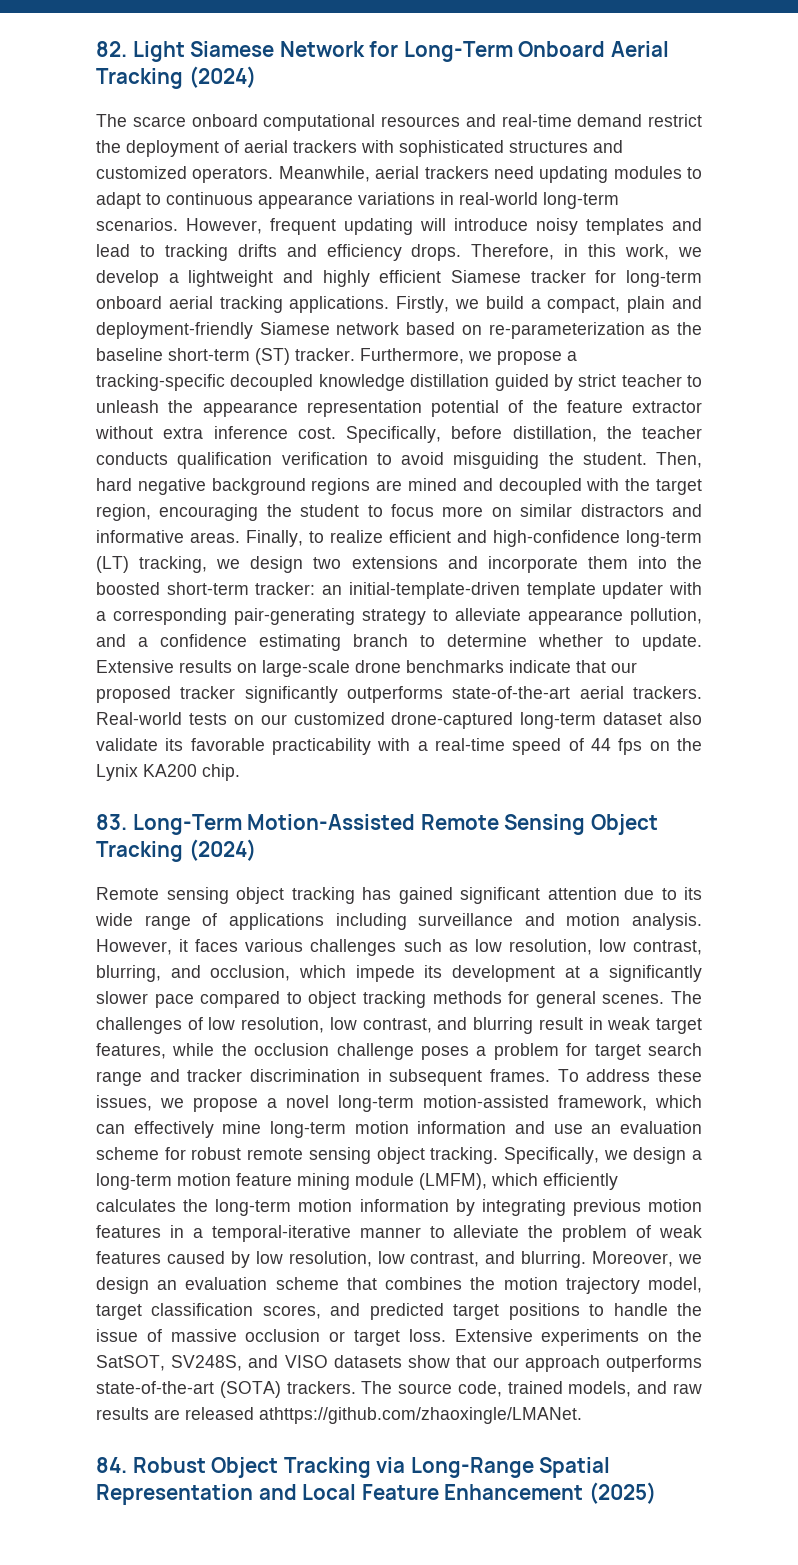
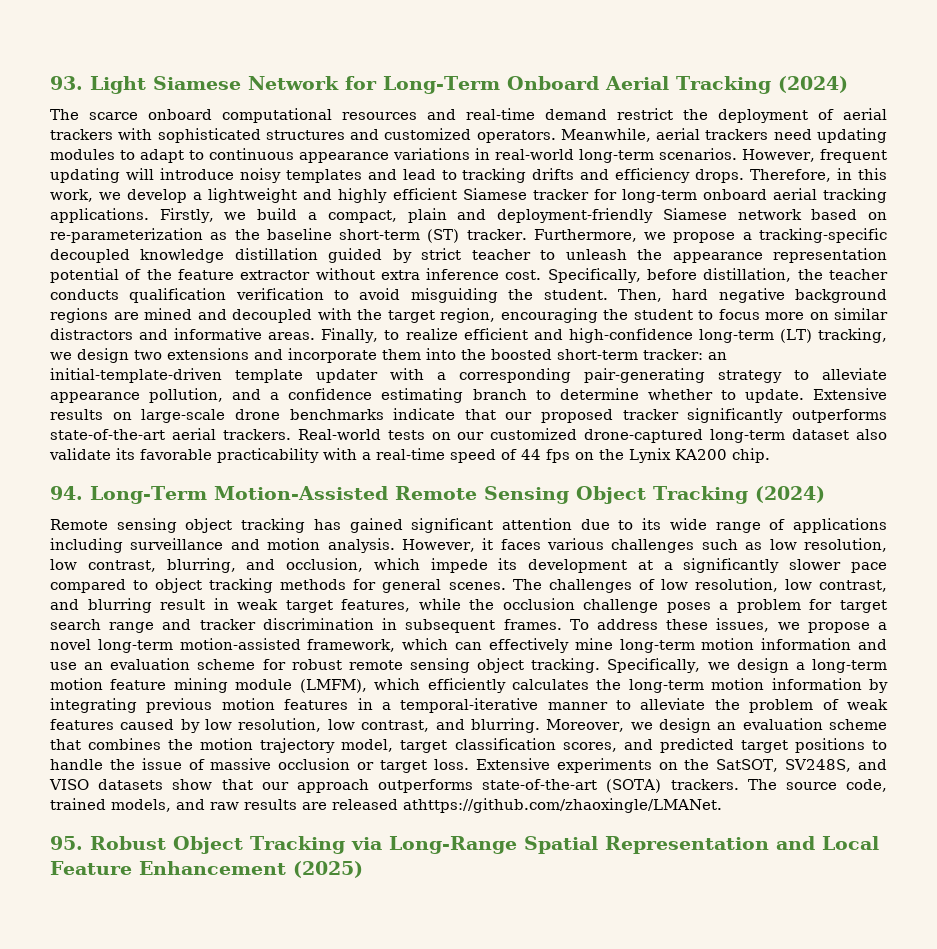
- 82. Light Siamese Network for Long-Term Onboard Aerial Tracking (2024)
+ 93. Light Siamese Network for Long-Term Onboard Aerial Tracking (2024)
- 83. Long-Term Motion-Assisted Remote Sensing Object Tracking (2024)
+ 94. Long-Term Motion-Assisted Remote Sensing Object Tracking (2024)
- 84. Robust Object Tracking via Long-Range Spatial Representation and Local Feature Enhancement (2025)
+ 95. Robust Object Tracking via Long-Range Spatial Representation and Local Feature Enhancement (2025)

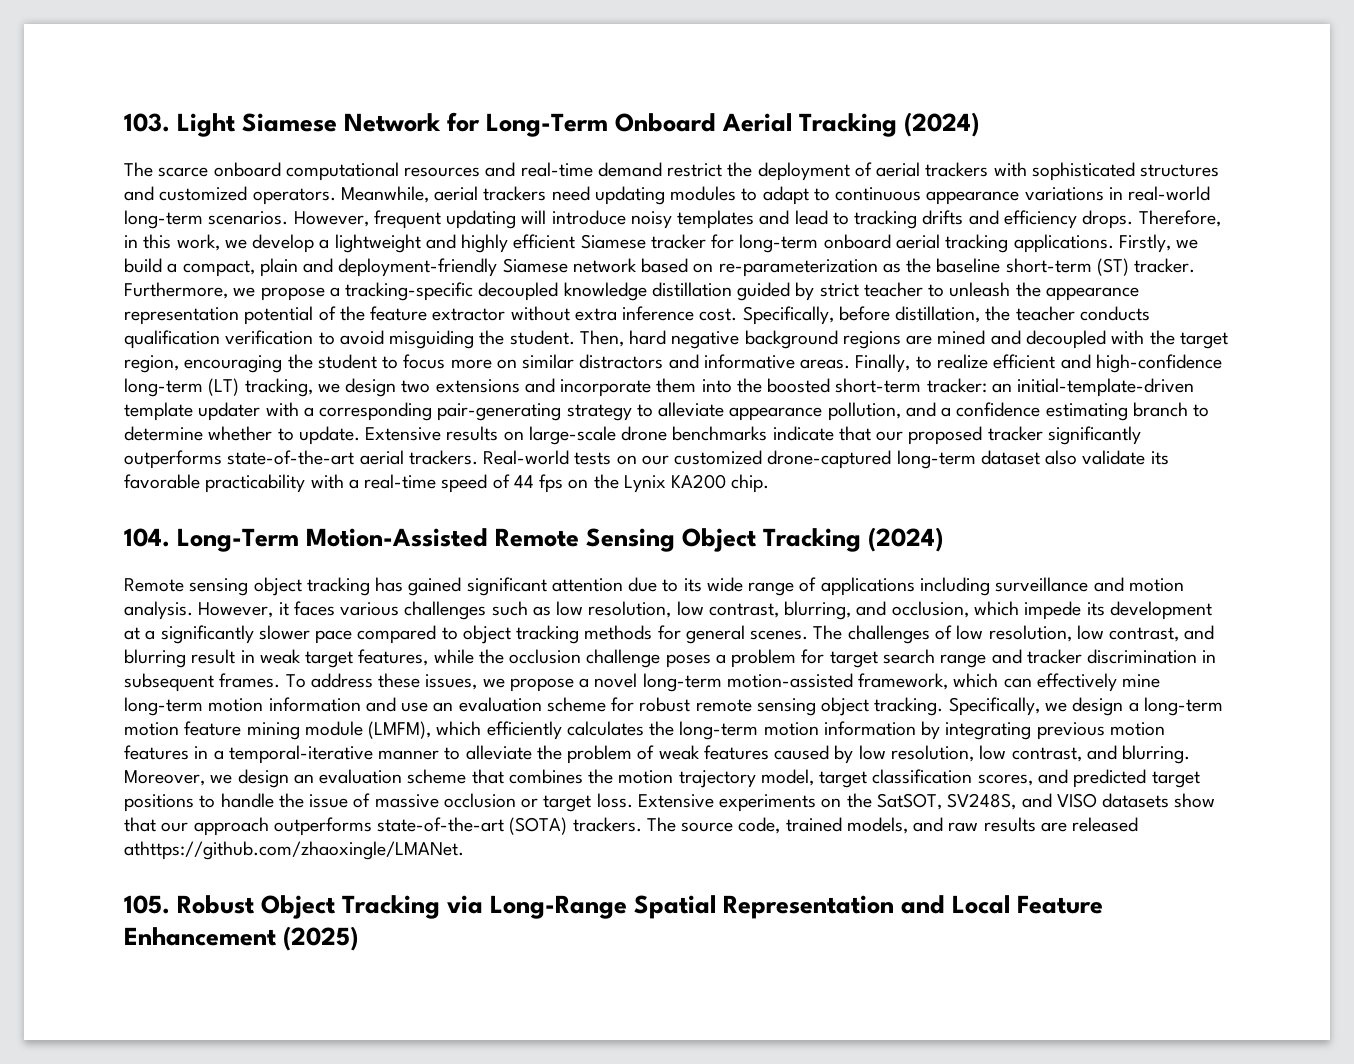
- 93. Light Siamese Network for Long-Term Onboard Aerial Tracking (2024)
+ 103. Light Siamese Network for Long-Term Onboard Aerial Tracking (2024)
- 94. Long-Term Motion-Assisted Remote Sensing Object Tracking (2024)
+ 104. Long-Term Motion-Assisted Remote Sensing Object Tracking (2024)
- 95. Robust Object Tracking via Long-Range Spatial Representation and Local Feature Enhancement (2025)
+ 105. Robust Object Tracking via Long-Range Spatial Representation and Local Feature Enhancement (2025)

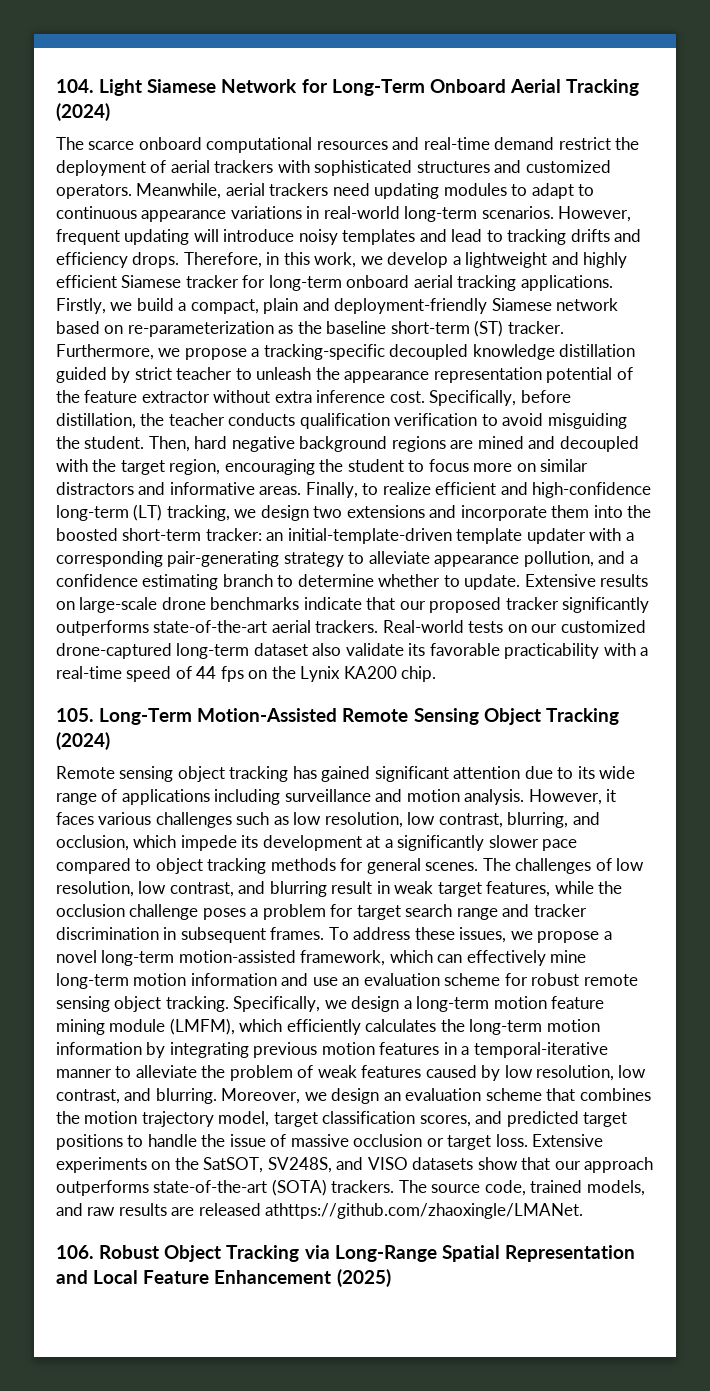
- 103. Light Siamese Network for Long-Term Onboard Aerial Tracking (2024)
+ 104. Light Siamese Network for Long-Term Onboard Aerial Tracking (2024)
- 104. Long-Term Motion-Assisted Remote Sensing Object Tracking (2024)
+ 105. Long-Term Motion-Assisted Remote Sensing Object Tracking (2024)
- 105. Robust Object Tracking via Long-Range Spatial Representation and Local Feature Enhancement (2025)
+ 106. Robust Object Tracking via Long-Range Spatial Representation and Local Feature Enhancement (2025)

